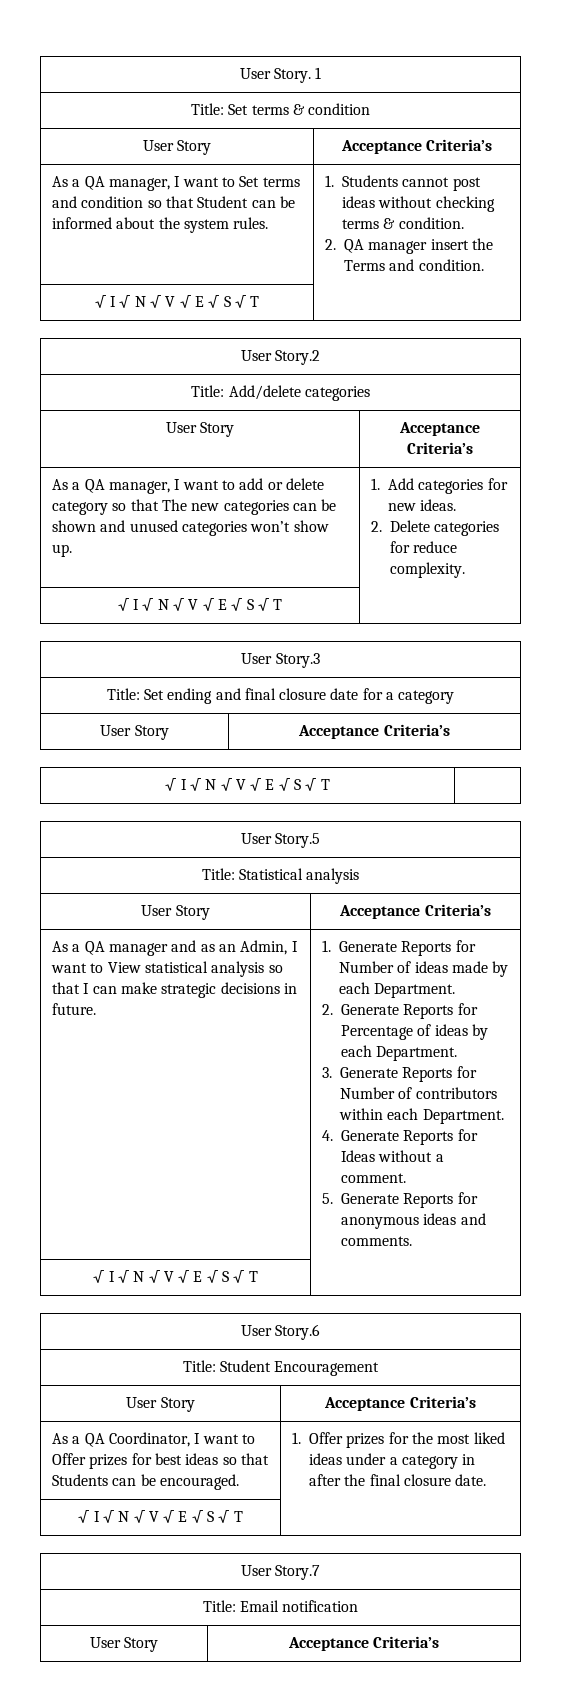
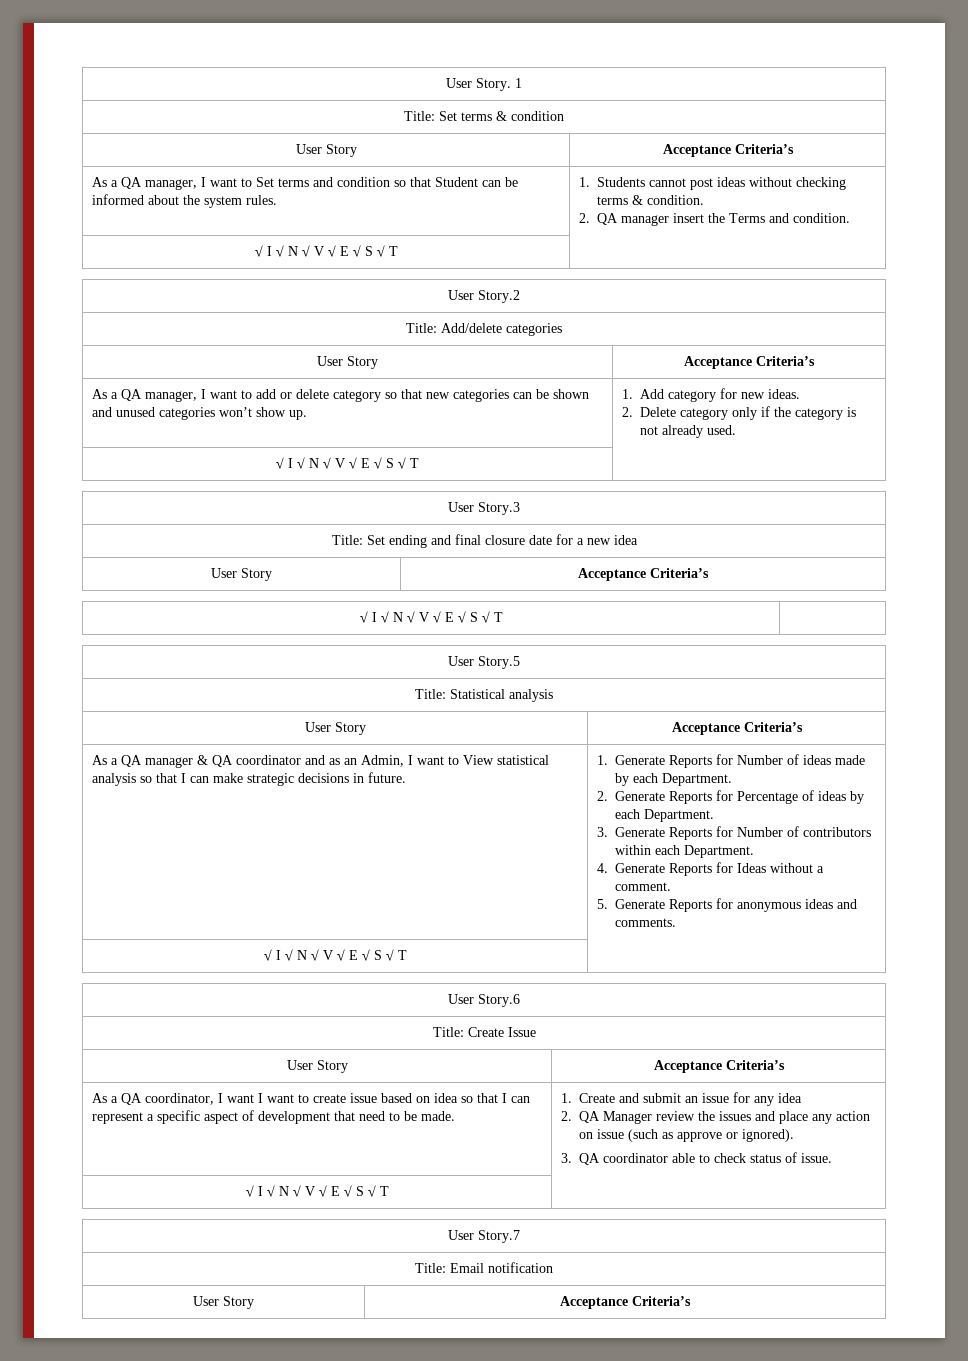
- As a QA manager, I want to add or delete category so that The new categories can be shown and unused categories won’t show up.
+ As a QA manager, I want to add or delete category so that new categories can be shown and unused categories won’t show up.
- 1. Add categories for new ideas.
+ 1. Add category for new ideas.
- 2. Delete categories for reduce complexity.
+ 2. Delete category only if the category is not already used.
- Title: Set ending and final closure date for a category
+ Title: Set ending and final closure date for a new idea
- As a QA manager and as an Admin, I want to View statistical analysis so that I can make strategic decisions in future.
+ As a QA manager & QA coordinator and as an Admin, I want to View statistical analysis so that I can make strategic decisions in future.
- Title: Student Encouragement
+ Title: Create Issue
  User Story | Acceptance Criteria’s
- As a QA Coordinator, I want to Offer prizes for best ideas so that Students can be encouraged. | 1. Offer prizes for the most liked ideas under a category in after the final closure date.
+ As a QA coordinator, I want I want to create issue based on idea so that I can represent a specific aspect of development that need to be made. | 1. Create and submit an issue for any idea
+ 2. QA Manager review the issues and place any action on issue (such as approve or ignored).
+ 3. QA coordinator able to check status of issue.

